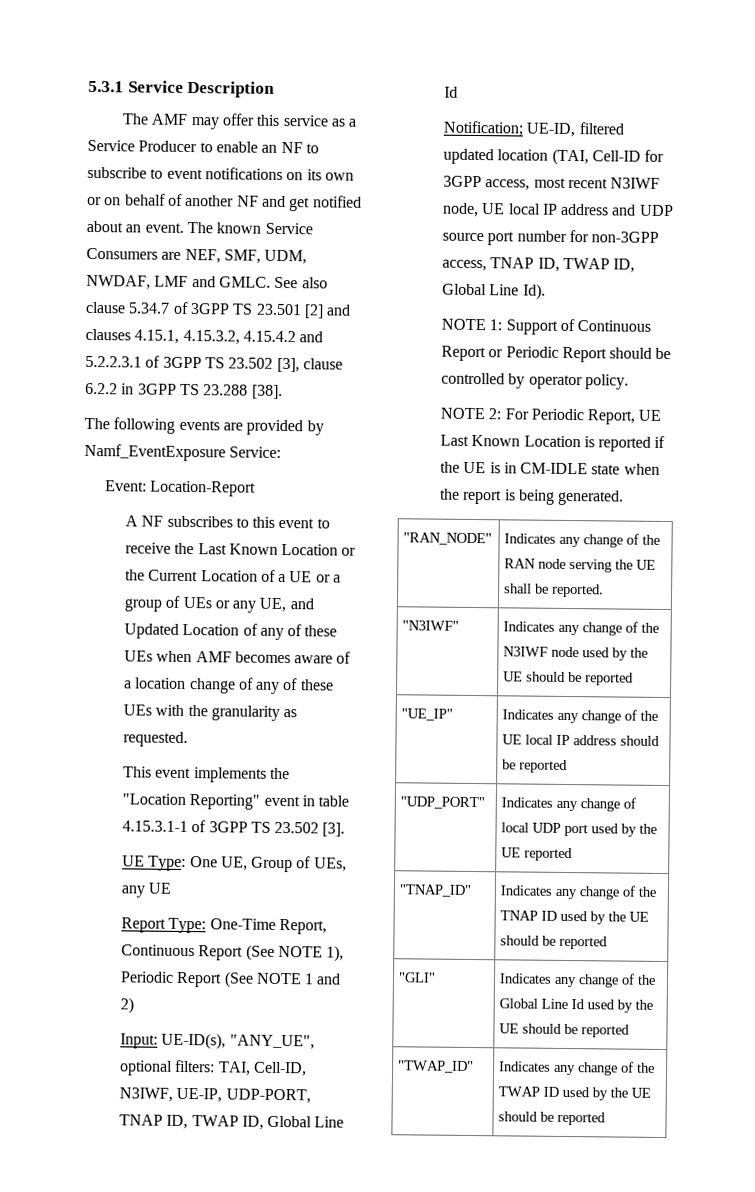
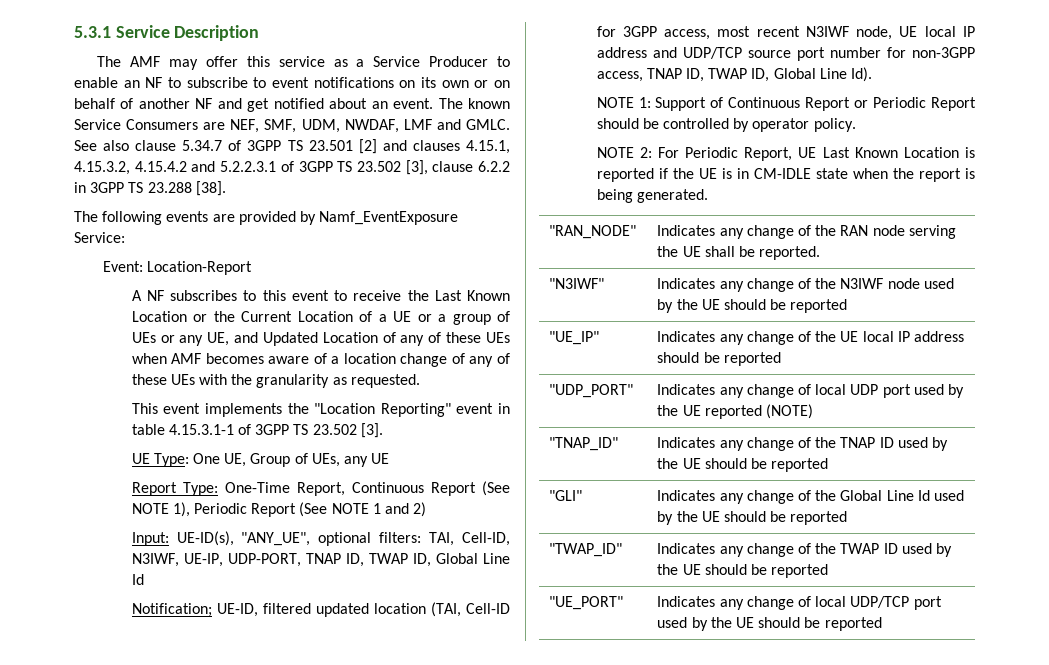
- Notification; UE-ID, filtered updated location (TAI, Cell-ID for 3GPP access, most recent N3IWF node, UE local IP address and UDP source port number for non-3GPP access, TNAP ID, TWAP ID, Global Line Id).
+ Notification; UE-ID, filtered updated location (TAI, Cell-ID for 3GPP access, most recent N3IWF node, UE local IP address and UDP/TCP source port number for non-3GPP access, TNAP ID, TWAP ID, Global Line Id).
- "UDP_PORT" | Indicates any change of local UDP port used by the UE reported
+ "UDP_PORT" | Indicates any change of local UDP port used by the UE reported (NOTE)
+ "UE_PORT" | Indicates any change of local UDP/TCP port used by the UE should be reported

